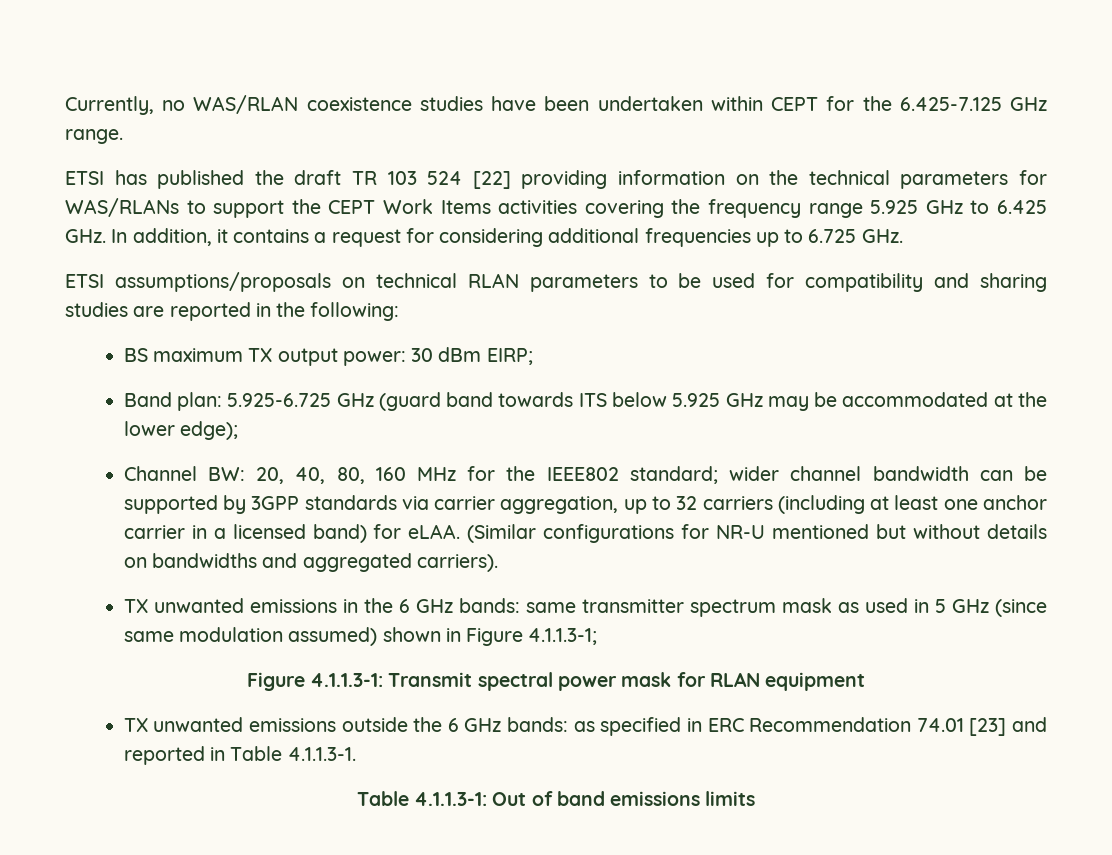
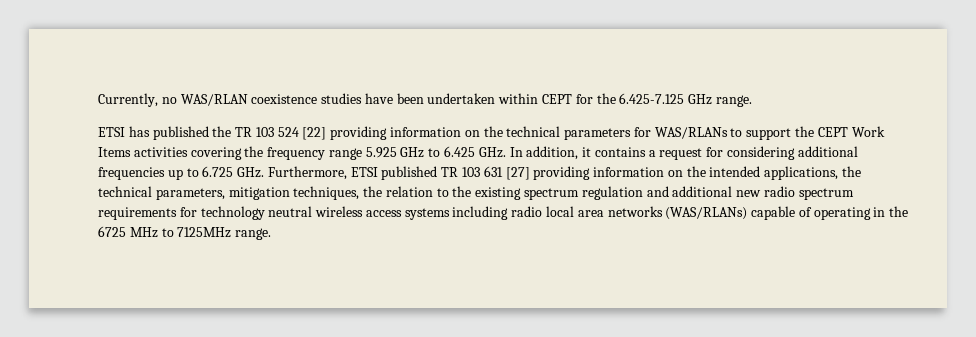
- ETSI has published the draft TR 103 524 [22] providing information on the technical parameters for WAS/RLANs to support the CEPT Work Items activities covering the frequency range 5.925 GHz to 6.425 GHz. In addition, it contains a request for considering additional frequencies up to 6.725 GHz.
- ETSI assumptions/proposals on technical RLAN parameters to be used for compatibility and sharing studies are reported in the following:
- BS maximum TX output power: 30 dBm EIRP;
- Band plan: 5.925-6.725 GHz (guard band towards ITS below 5.925 GHz may be accommodated at the lower edge);
- Channel BW: 20, 40, 80, 160 MHz for the IEEE802 standard; wider channel bandwidth can be supported by 3GPP standards via carrier aggregation, up to 32 carriers (including at least one anchor carrier in a licensed band) for eLAA. (Similar configurations for NR-U mentioned but without details on bandwidths and aggregated carriers).
- TX unwanted emissions in the 6 GHz bands: same transmitter spectrum mask as used in 5 GHz (since same modulation assumed) shown in Figure 4.1.1.3-1;
- Figure 4.1.1.3-1: Transmit spectral power mask for RLAN equipment
- TX unwanted emissions outside the 6 GHz bands: as specified in ERC Recommendation 74.01 [23] and reported in Table 4.1.1.3-1.
- Table 4.1.1.3-1: Out of band emissions limits
+ ETSI has published the TR 103 524 [22] providing information on the technical parameters for WAS/RLANs to support the CEPT Work Items activities covering the frequency range 5.925 GHz to 6.425 GHz. In addition, it contains a request for considering additional frequencies up to 6.725 GHz. Furthermore, ETSI published TR 103 631 [27] providing information on the intended applications, the technical parameters, mitigation techniques, the relation to the existing spectrum regulation and additional new radio spectrum requirements for technology neutral wireless access systems including radio local area networks (WAS/RLANs) capable of operating in the 6725 MHz to 7125MHz range.

